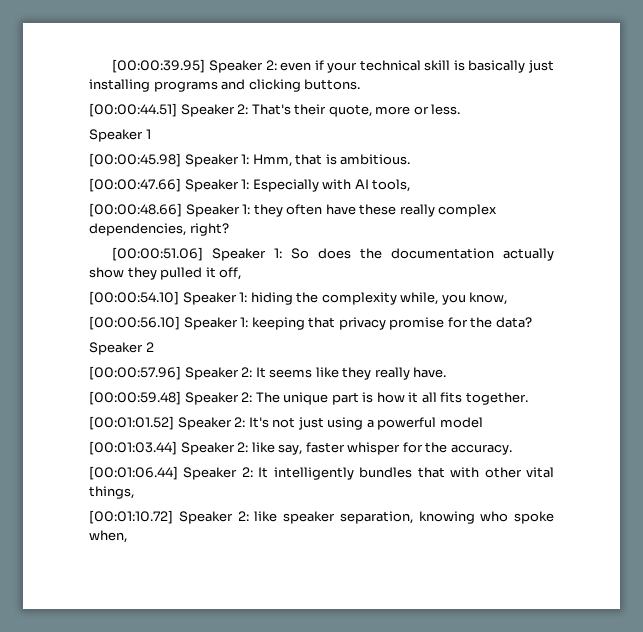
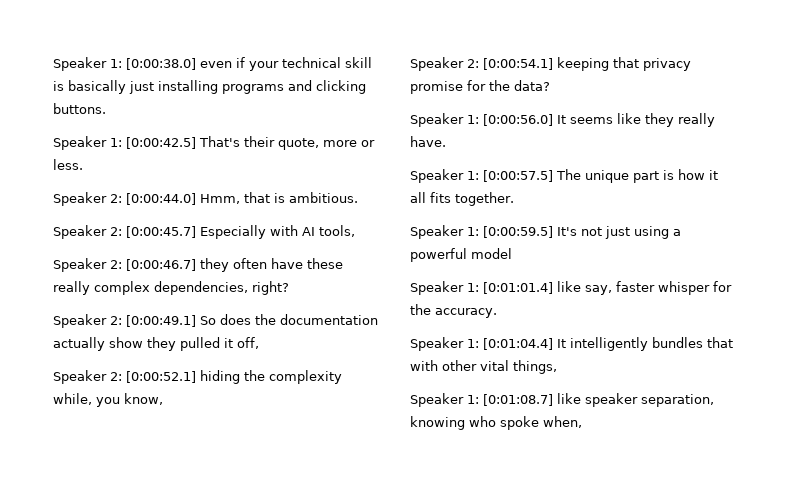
- [00:00:39.95] Speaker 2: even if your technical skill is basically just installing programs and clicking buttons.
+ Speaker 1: [0:00:38.0] even if your technical skill is basically just installing programs and clicking buttons.
- [00:00:44.51] Speaker 2: That's their quote, more or less.
+ Speaker 1: [0:00:42.5] That's their quote, more or less.
- Speaker 1
- [00:00:45.98] Speaker 1: Hmm, that is ambitious.
+ Speaker 2: [0:00:44.0] Hmm, that is ambitious.
- [00:00:47.66] Speaker 1: Especially with AI tools,
+ Speaker 2: [0:00:45.7] Especially with AI tools,
- [00:00:48.66] Speaker 1: they often have these really complex dependencies, right?
+ Speaker 2: [0:00:46.7] they often have these really complex dependencies, right?
- [00:00:51.06] Speaker 1: So does the documentation actually show they pulled it off,
+ Speaker 2: [0:00:49.1] So does the documentation actually show they pulled it off,
- [00:00:54.10] Speaker 1: hiding the complexity while, you know,
+ Speaker 2: [0:00:52.1] hiding the complexity while, you know,
- [00:00:56.10] Speaker 1: keeping that privacy promise for the data?
+ Speaker 2: [0:00:54.1] keeping that privacy promise for the data?
- Speaker 2
- [00:00:57.96] Speaker 2: It seems like they really have.
+ Speaker 1: [0:00:56.0] It seems like they really have.
- [00:00:59.48] Speaker 2: The unique part is how it all fits together.
+ Speaker 1: [0:00:57.5] The unique part is how it all fits together.
- [00:01:01.52] Speaker 2: It's not just using a powerful model
+ Speaker 1: [0:00:59.5] It's not just using a powerful model
- [00:01:03.44] Speaker 2: like say, faster whisper for the accuracy.
+ Speaker 1: [0:01:01.4] like say, faster whisper for the accuracy.
- [00:01:06.44] Speaker 2: It intelligently bundles that with other vital things,
+ Speaker 1: [0:01:04.4] It intelligently bundles that with other vital things,
- [00:01:10.72] Speaker 2: like speaker separation, knowing who spoke when,
+ Speaker 1: [0:01:08.7] like speaker separation, knowing who spoke when,

